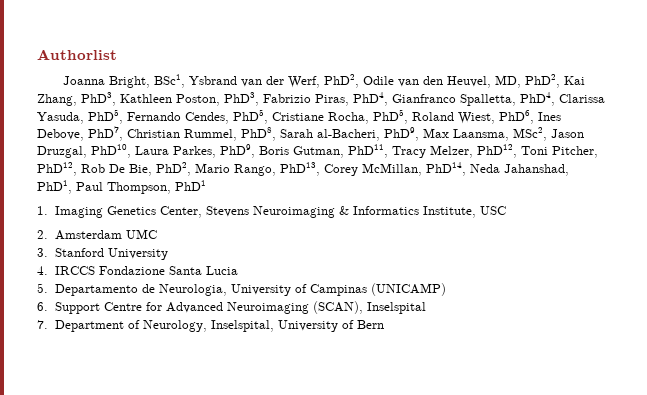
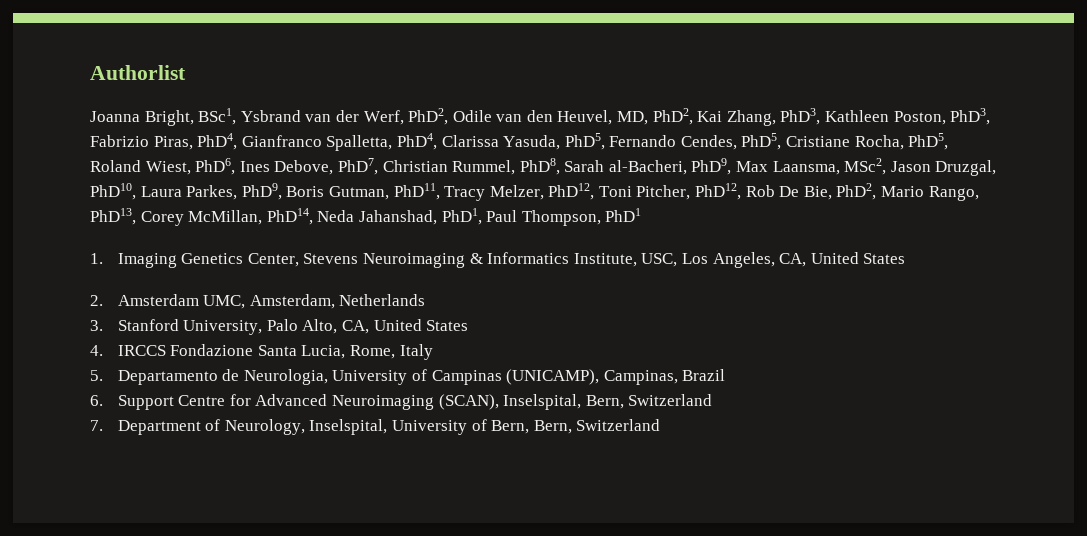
- 1. Imaging Genetics Center, Stevens Neuroimaging & Informatics Institute, USC
+ 1. Imaging Genetics Center, Stevens Neuroimaging & Informatics Institute, USC, Los Angeles, CA, United States
- 2. Amsterdam UMC
+ 2. Amsterdam UMC, Amsterdam, Netherlands
- 3. Stanford University
+ 3. Stanford University, Palo Alto, CA, United States
- 4. IRCCS Fondazione Santa Lucia
+ 4. IRCCS Fondazione Santa Lucia, Rome, Italy
- 5. Departamento de Neurologia, University of Campinas (UNICAMP)
+ 5. Departamento de Neurologia, University of Campinas (UNICAMP), Campinas, Brazil
- 6. Support Centre for Advanced Neuroimaging (SCAN), Inselspital
+ 6. Support Centre for Advanced Neuroimaging (SCAN), Inselspital, Bern, Switzerland
- 7. Department of Neurology, Inselspital, University of Bern
+ 7. Department of Neurology, Inselspital, University of Bern, Bern, Switzerland

